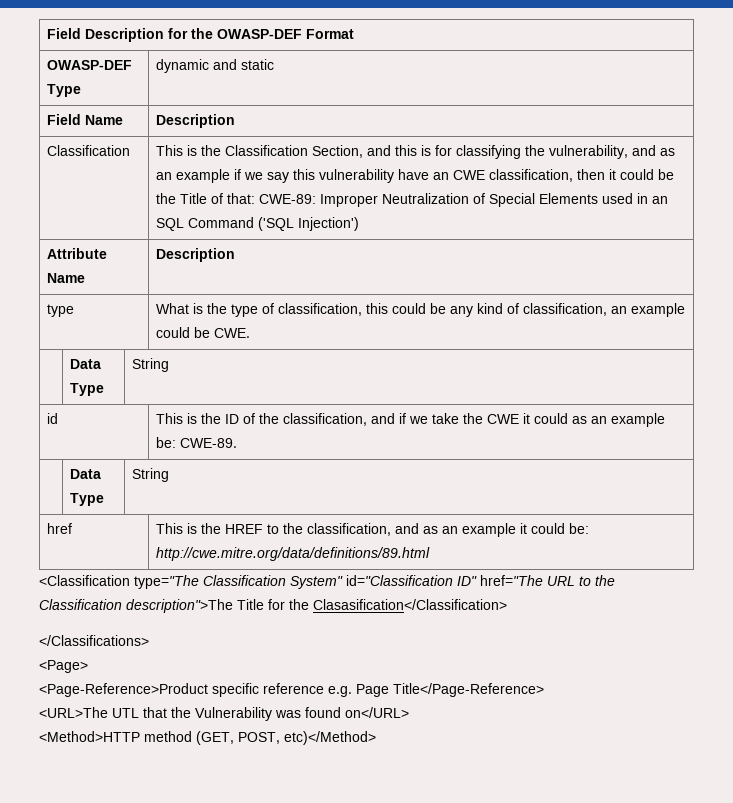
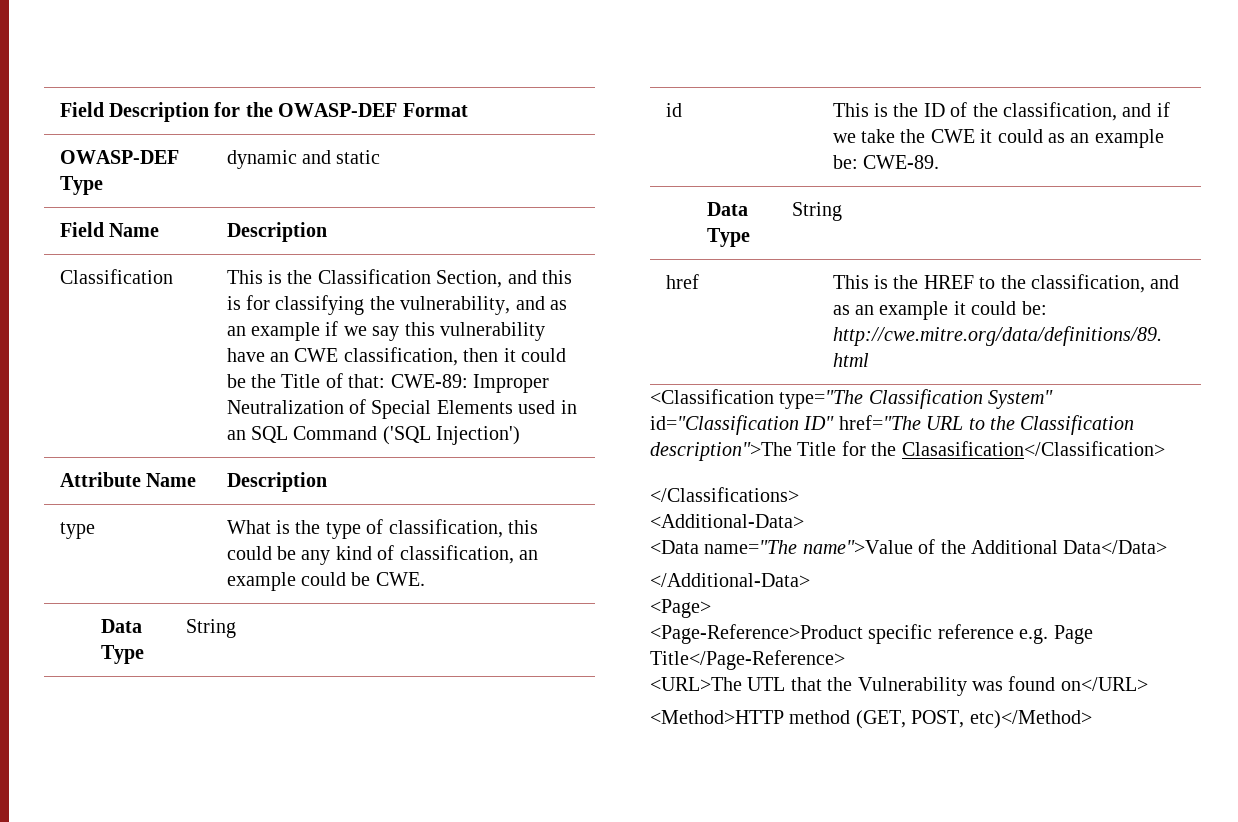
+ <Additional-Data>
+ <Data name="The name">Value of the Additional Data</Data>
+ </Additional-Data>

